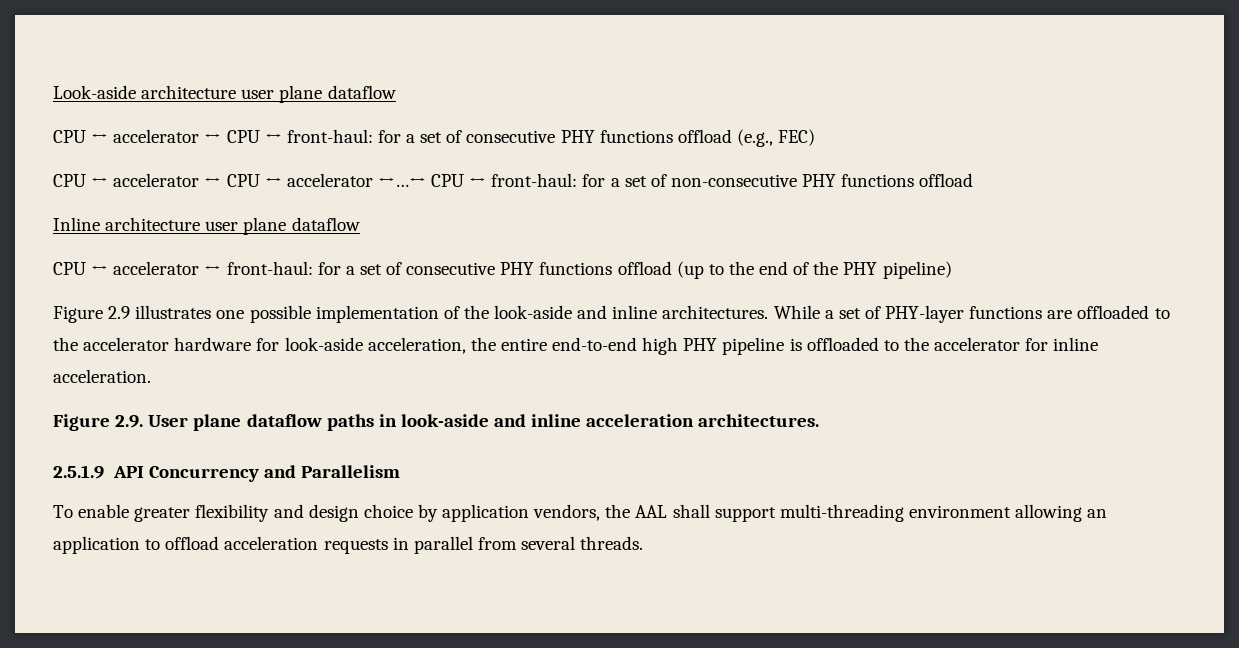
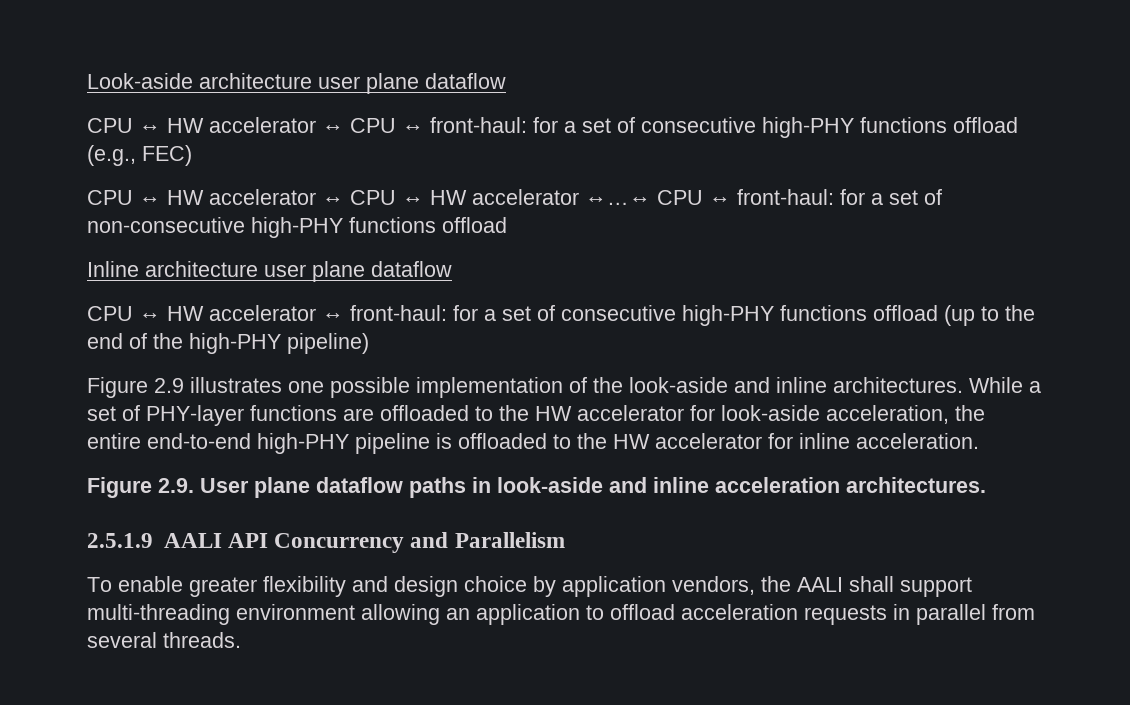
- CPU ↔ accelerator ↔ CPU ↔ front-haul: for a set of consecutive PHY functions offload (e.g., FEC)
+ CPU ↔ HW accelerator ↔ CPU ↔ front-haul: for a set of consecutive high-PHY functions offload (e.g., FEC)
- CPU ↔ accelerator ↔ CPU ↔ accelerator ↔…↔ CPU ↔ front-haul: for a set of non-consecutive PHY functions offload
+ CPU ↔ HW accelerator ↔ CPU ↔ HW accelerator ↔…↔ CPU ↔ front-haul: for a set of non-consecutive high-PHY functions offload
- CPU ↔ accelerator ↔ front-haul: for a set of consecutive PHY functions offload (up to the end of the PHY pipeline)
+ CPU ↔ HW accelerator ↔ front-haul: for a set of consecutive high-PHY functions offload (up to the end of the high-PHY pipeline)
- While a set of PHY-layer functions are offloaded to the accelerator hardware for look-aside acceleration, the entire end-to-end high PHY pipeline is offloaded to the accelerator for inline acceleration.
+ While a set of PHY-layer functions are offloaded to the HW accelerator for look-aside acceleration, the entire end-to-end high-PHY pipeline is offloaded to the HW accelerator for inline acceleration.
- 2.5.1.9 API Concurrency and Parallelism
+ 2.5.1.9 AALI API Concurrency and Parallelism
- To enable greater flexibility and design choice by application vendors, the AAL shall support multi-threading environment allowing an application to offload acceleration requests in parallel from several threads.
+ To enable greater flexibility and design choice by application vendors, the AALI shall support multi-threading environment allowing an application to offload acceleration requests in parallel from several threads.

